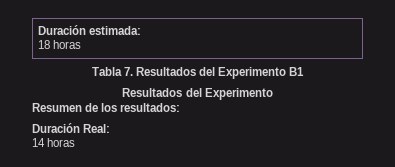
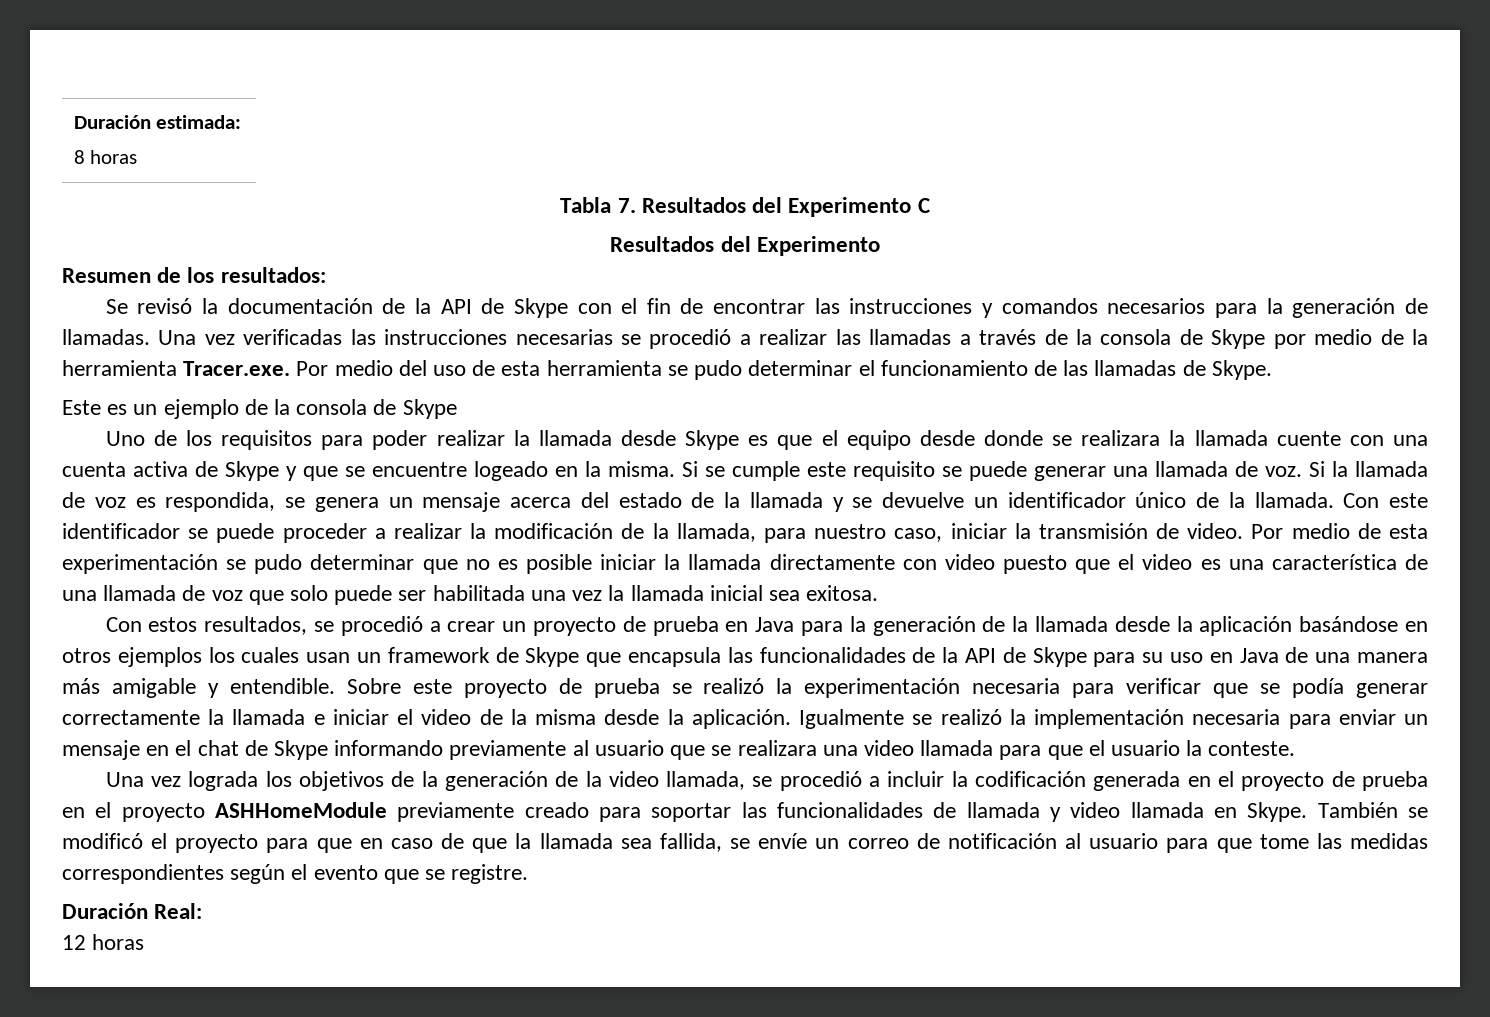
  Duración estimada:
- 18 horas
+ 8 horas
- Tabla 7. Resultados del Experimento B1
+ Tabla 7. Resultados del Experimento C
+ Se revisó la documentación de la API de Skype con el fin de encontrar las instrucciones y comandos necesarios para la generación de llamadas. Una vez verificadas las instrucciones necesarias se procedió a realizar las llamadas a través de la consola de Skype por medio de la herramienta Tracer.exe. Por medio del uso de esta herramienta se pudo determinar el funcionamiento de las llamadas de Skype.
+ Este es un ejemplo de la consola de Skype
+ Uno de los requisitos para poder realizar la llamada desde Skype es que el equipo desde donde se realizara la llamada cuente con una cuenta activa de Skype y que se encuentre logeado en la misma. Si se cumple este requisito se puede generar una llamada de voz. Si la llamada de voz es respondida, se genera un mensaje acerca del estado de la llamada y se devuelve un identificador único de la llamada. Con este identificador se puede proceder a realizar la modificación de la llamada, para nuestro caso, iniciar la transmisión de video. Por medio de esta experimentación se pudo determinar que no es posible iniciar la llamada directamente con video puesto que el video es una característica de una llamada de voz que solo puede ser habilitada una vez la llamada inicial sea exitosa.
+ Con estos resultados, se procedió a crear un proyecto de prueba en Java para la generación de la llamada desde la aplicación basándose en otros ejemplos los cuales usan un framework de Skype que encapsula las funcionalidades de la API de Skype para su uso en Java de una manera más amigable y entendible. Sobre este proyecto de prueba se realizó la experimentación necesaria para verificar que se podía generar correctamente la llamada e iniciar el video de la misma desde la aplicación. Igualmente se realizó la implementación necesaria para enviar un mensaje en el chat de Skype informando previamente al usuario que se realizara una video llamada para que el usuario la conteste.
+ Una vez lograda los objetivos de la generación de la video llamada, se procedió a incluir la codificación generada en el proyecto de prueba en el proyecto ASHHomeModule previamente creado para soportar las funcionalidades de llamada y video llamada en Skype. También se modificó el proyecto para que en caso de que la llamada sea fallida, se envíe un correo de notificación al usuario para que tome las medidas correspondientes según el evento que se registre.
- 14 horas
+ 12 horas

